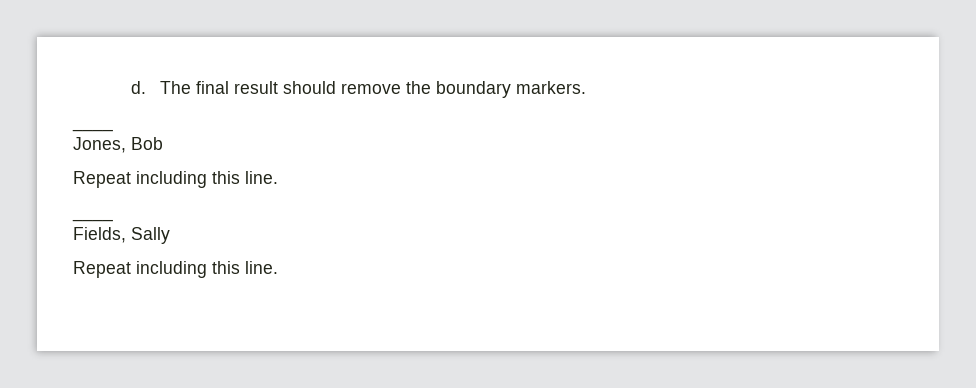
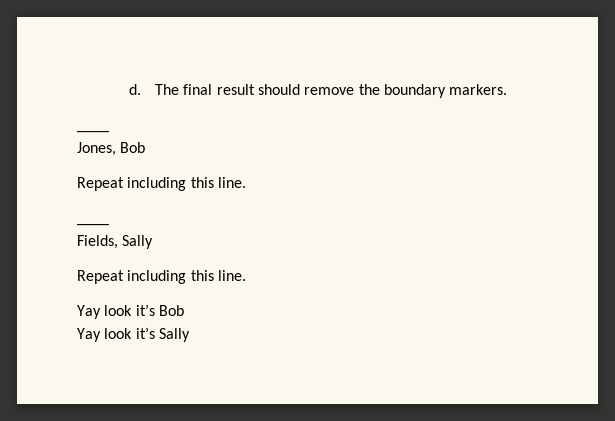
+ Yay look it’s Bob
+ Yay look it’s Sally

